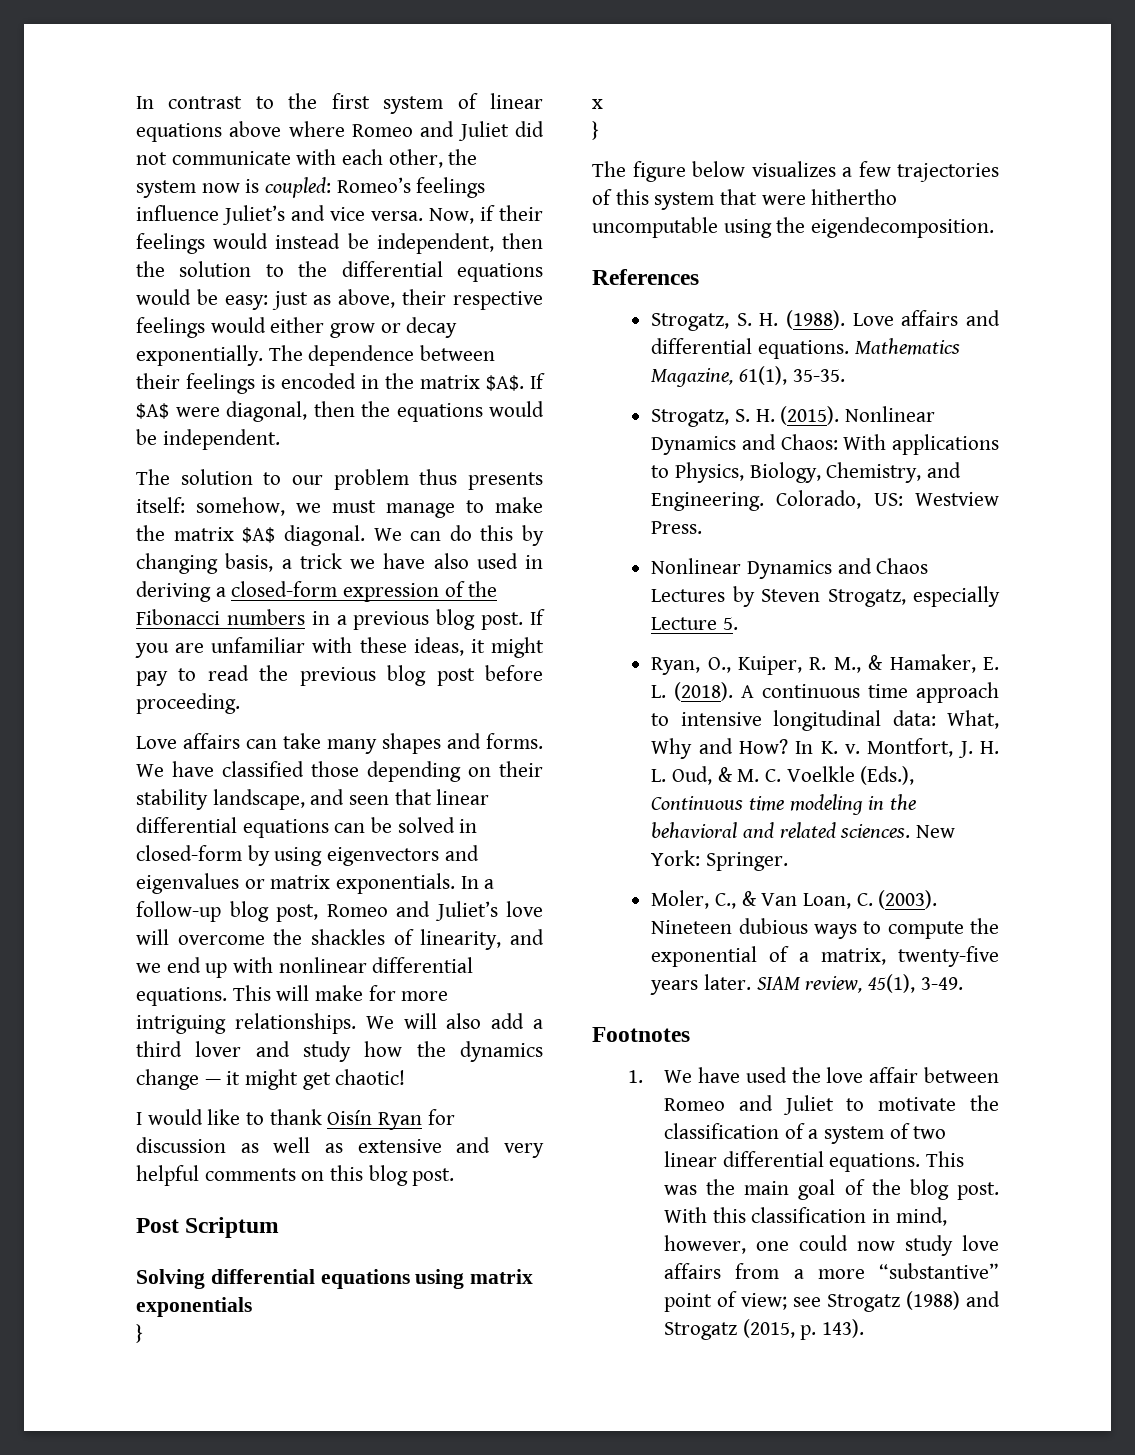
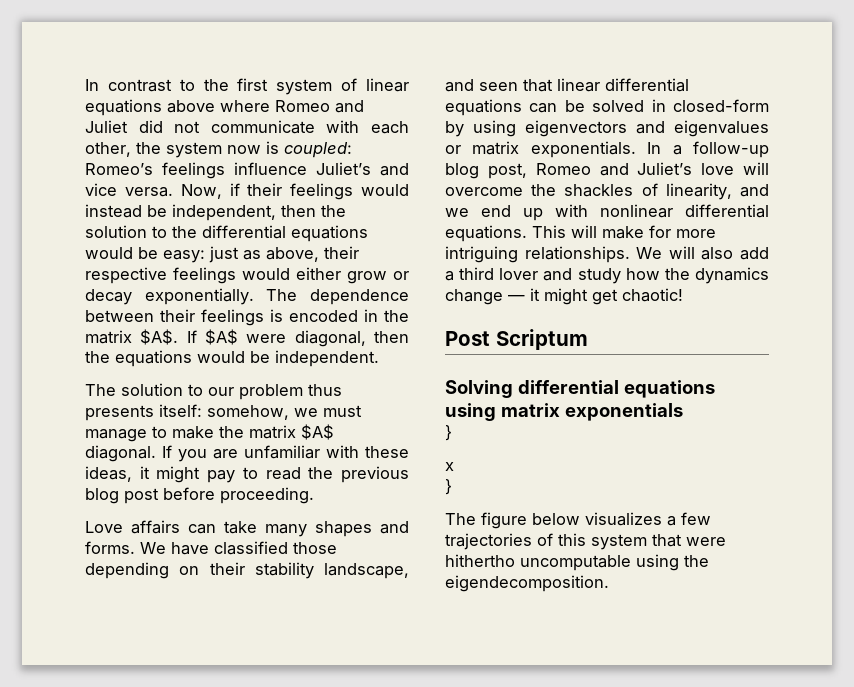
- We can do this by changing basis, a trick we have also used in deriving a closed-form expression of the Fibonacci numbers in a previous blog post.
- I would like to thank Oisín Ryan for discussion as well as extensive and very helpful comments on this blog post.
- References
- Strogatz, S. H. (1988). Love affairs and differential equations. Mathematics Magazine, 61(1), 35-35.
- Strogatz, S. H. (2015). Nonlinear Dynamics and Chaos: With applications to Physics, Biology, Chemistry, and Engineering. Colorado, US: Westview Press.
- Nonlinear Dynamics and Chaos Lectures by Steven Strogatz, especially Lecture 5.
- Ryan, O., Kuiper, R. M., & Hamaker, E. L. (2018). A continuous time approach to intensive longitudinal data: What, Why and How? In K. v. Montfort, J. H. L. Oud, & M. C. Voelkle (Eds.), Continuous time modeling in the behavioral and related sciences. New York: Springer.
- Moler, C., & Van Loan, C. (2003). Nineteen dubious ways to compute the exponential of a matrix, twenty-five years later. SIAM review, 45(1), 3-49.
- Footnotes
- 1. We have used the love affair between Romeo and Juliet to motivate the classification of a system of two linear differential equations. This was the main goal of the blog post. With this classification in mind, however, one could now study love affairs from a more “substantive” point of view; see Strogatz (1988) and Strogatz (2015, p. 143).

